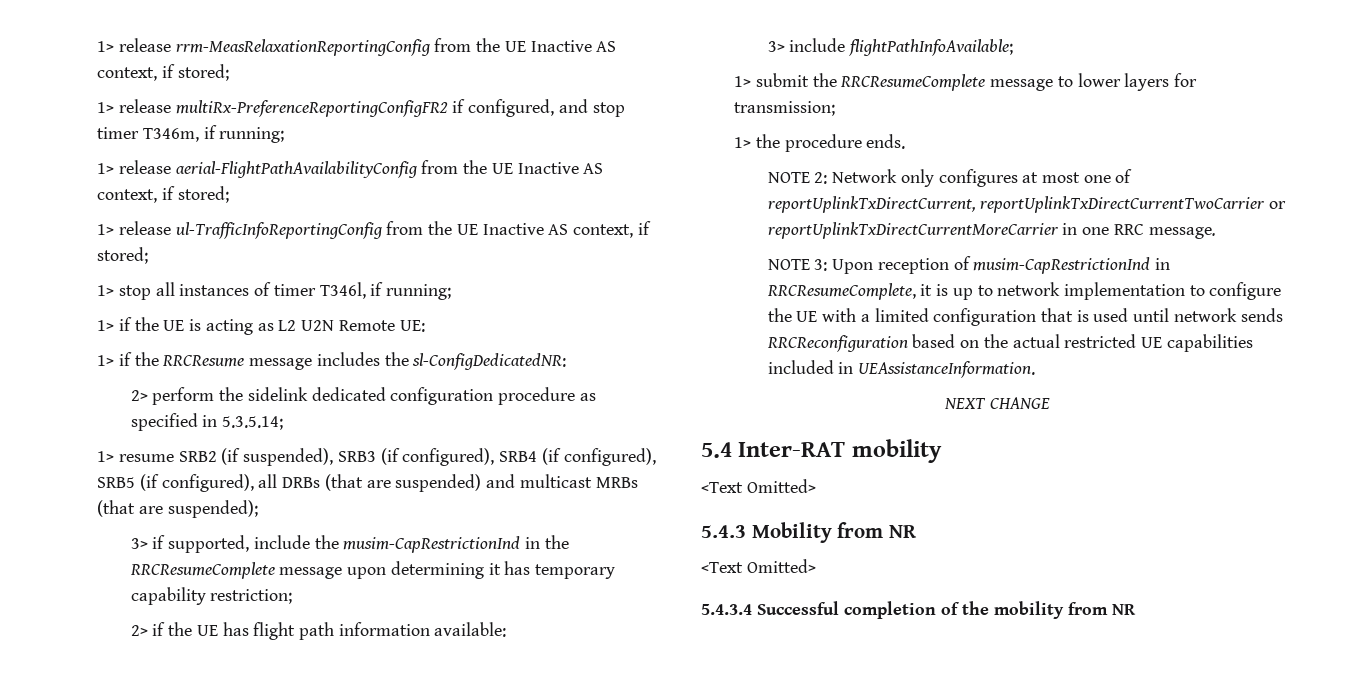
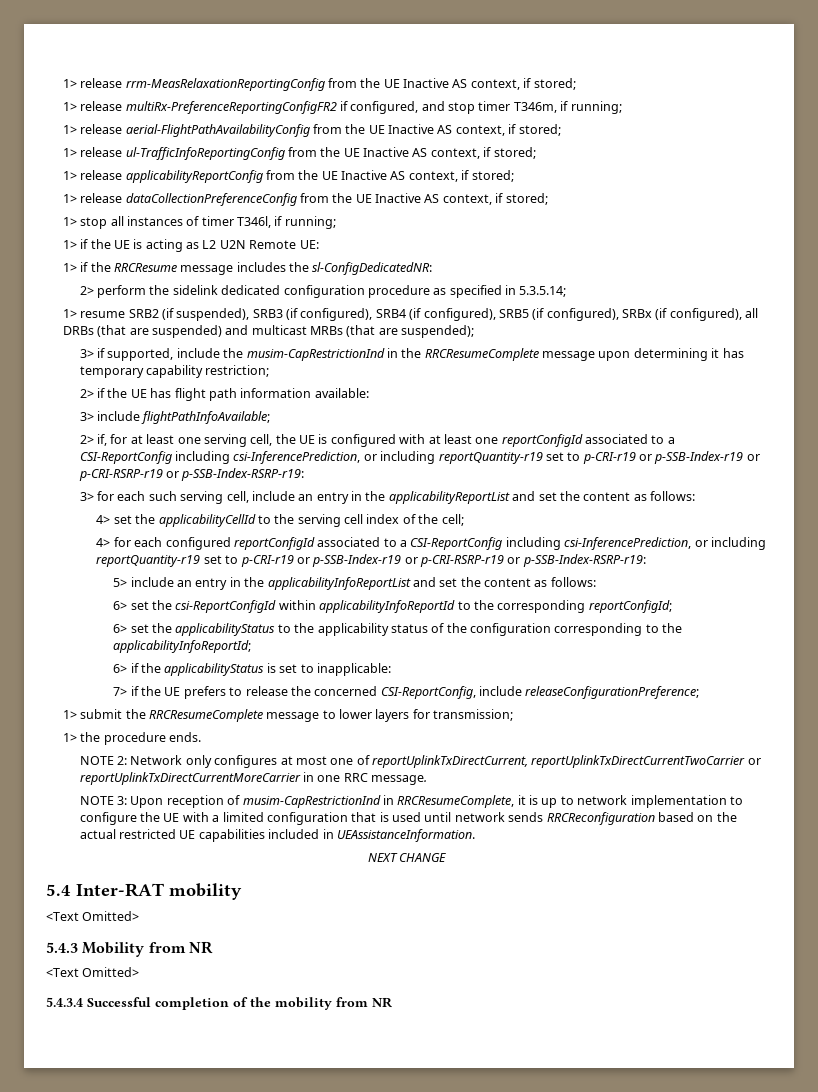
+ 1> release applicabilityReportConfig from the UE Inactive AS context, if stored;
+ 1> release dataCollectionPreferenceConfig from the UE Inactive AS context, if stored;
- 1> resume SRB2 (if suspended), SRB3 (if configured), SRB4 (if configured), SRB5 (if configured), all DRBs (that are suspended) and multicast MRBs (that are suspended);
+ 1> resume SRB2 (if suspended), SRB3 (if configured), SRB4 (if configured), SRB5 (if configured), SRBx (if configured), all DRBs (that are suspended) and multicast MRBs (that are suspended);
+ 2> if, for at least one serving cell, the UE is configured with at least one reportConfigId associated to a CSI-ReportConfig including csi-InferencePrediction, or including reportQuantity-r19 set to p-CRI-r19 or p-SSB-Index-r19 or p-CRI-RSRP-r19 or p-SSB-Index-RSRP-r19:
+ 3> for each such serving cell, include an entry in the applicabilityReportList and set the content as follows:
+ 4> set the applicabilityCellId to the serving cell index of the cell;
+ 4> for each configured reportConfigId associated to a CSI-ReportConfig including csi-InferencePrediction, or including reportQuantity-r19 set to p-CRI-r19 or p-SSB-Index-r19 or p-CRI-RSRP-r19 or p-SSB-Index-RSRP-r19:
+ 5> include an entry in the applicabilityInfoReportList and set the content as follows:
+ 6> set the csi-ReportConfigId within applicabilityInfoReportId to the corresponding reportConfigId;
+ 6> set the applicabilityStatus to the applicability status of the configuration corresponding to the applicabilityInfoReportId;
+ 6> if the applicabilityStatus is set to inapplicable:
+ 7> if the UE prefers to release the concerned CSI-ReportConfig, include releaseConfigurationPreference;

